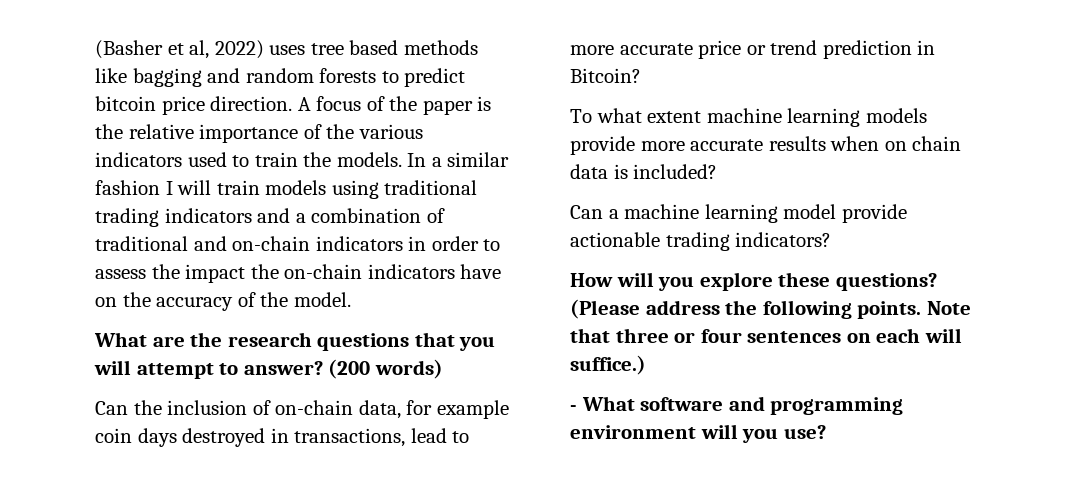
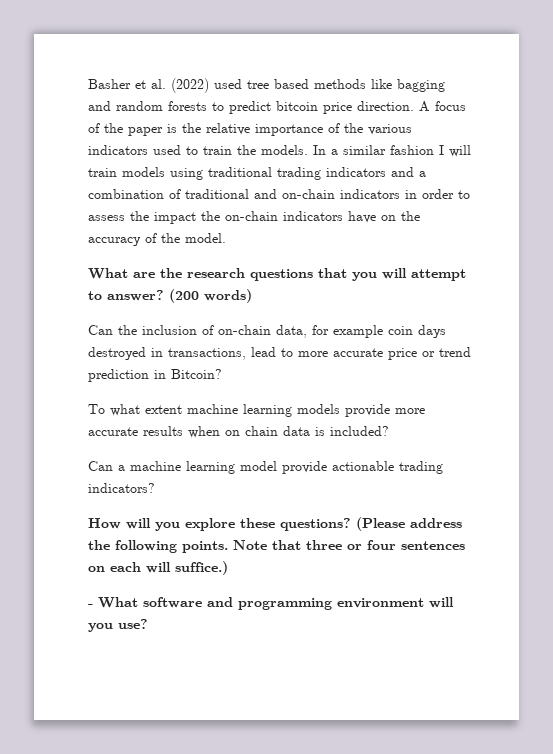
- (Basher et al, 2022) uses tree based methods like bagging and random forests to predict bitcoin price direction.
+ Basher et al. (2022) used tree based methods like bagging and random forests to predict bitcoin price direction.

